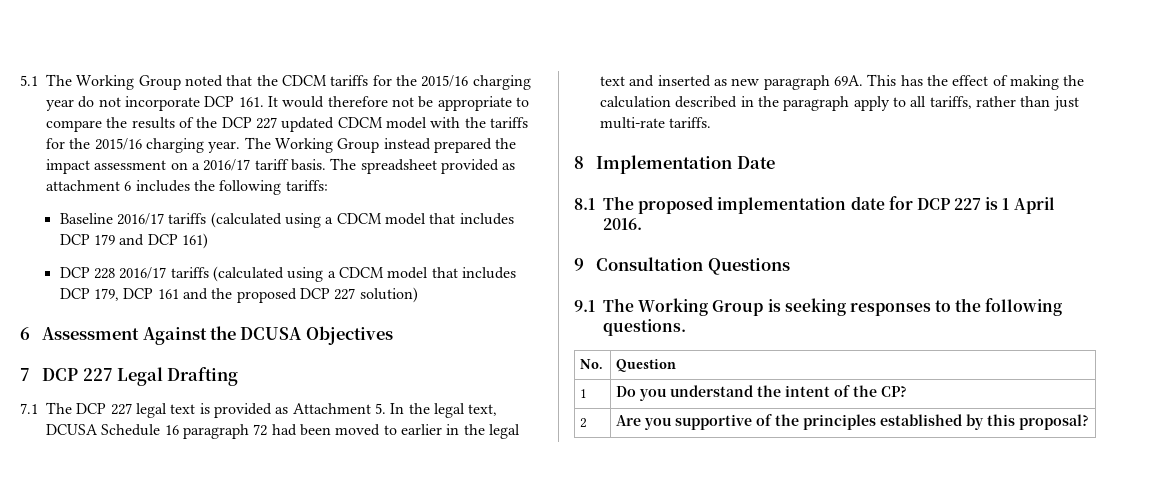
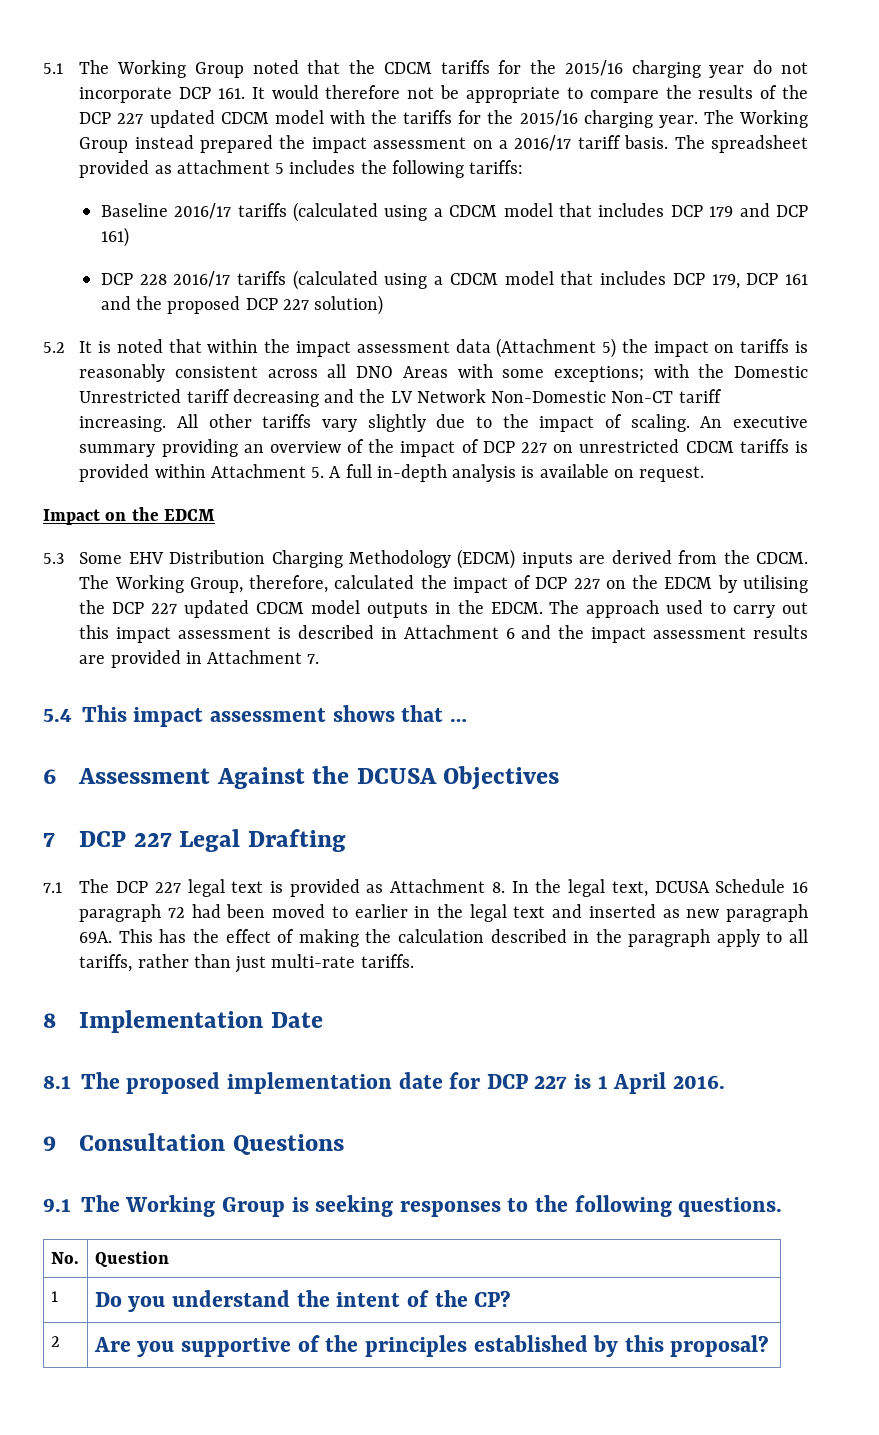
- The spreadsheet provided as attachment 6 includes the following tariffs:
+ The spreadsheet provided as attachment 5 includes the following tariffs:
+ 5.2 It is noted that within the impact assessment data (Attachment 5) the impact on tariffs is reasonably consistent across all DNO Areas with some exceptions; with the Domestic Unrestricted tariff decreasing and the LV Network Non-Domestic Non-CT tariff increasing. All other tariffs vary slightly due to the impact of scaling. An executive summary providing an overview of the impact of DCP 227 on unrestricted CDCM tariffs is provided within Attachment 5. A full in-depth analysis is available on request.
+ Impact on the EDCM
+ 5.3 Some EHV Distribution Charging Methodology (EDCM) inputs are derived from the CDCM. The Working Group, therefore, calculated the impact of DCP 227 on the EDCM by utilising the DCP 227 updated CDCM model outputs in the EDCM. The approach used to carry out this impact assessment is described in Attachment 6 and the impact assessment results are provided in Attachment 7.
+ 5.4 This impact assessment shows that …
- 7.1 The DCP 227 legal text is provided as Attachment 5. In the legal text, DCUSA Schedule 16 paragraph 72 had been moved to earlier in the legal text and inserted as new paragraph 69A.
+ 7.1 The DCP 227 legal text is provided as Attachment 8. In the legal text, DCUSA Schedule 16 paragraph 72 had been moved to earlier in the legal text and inserted as new paragraph 69A.

